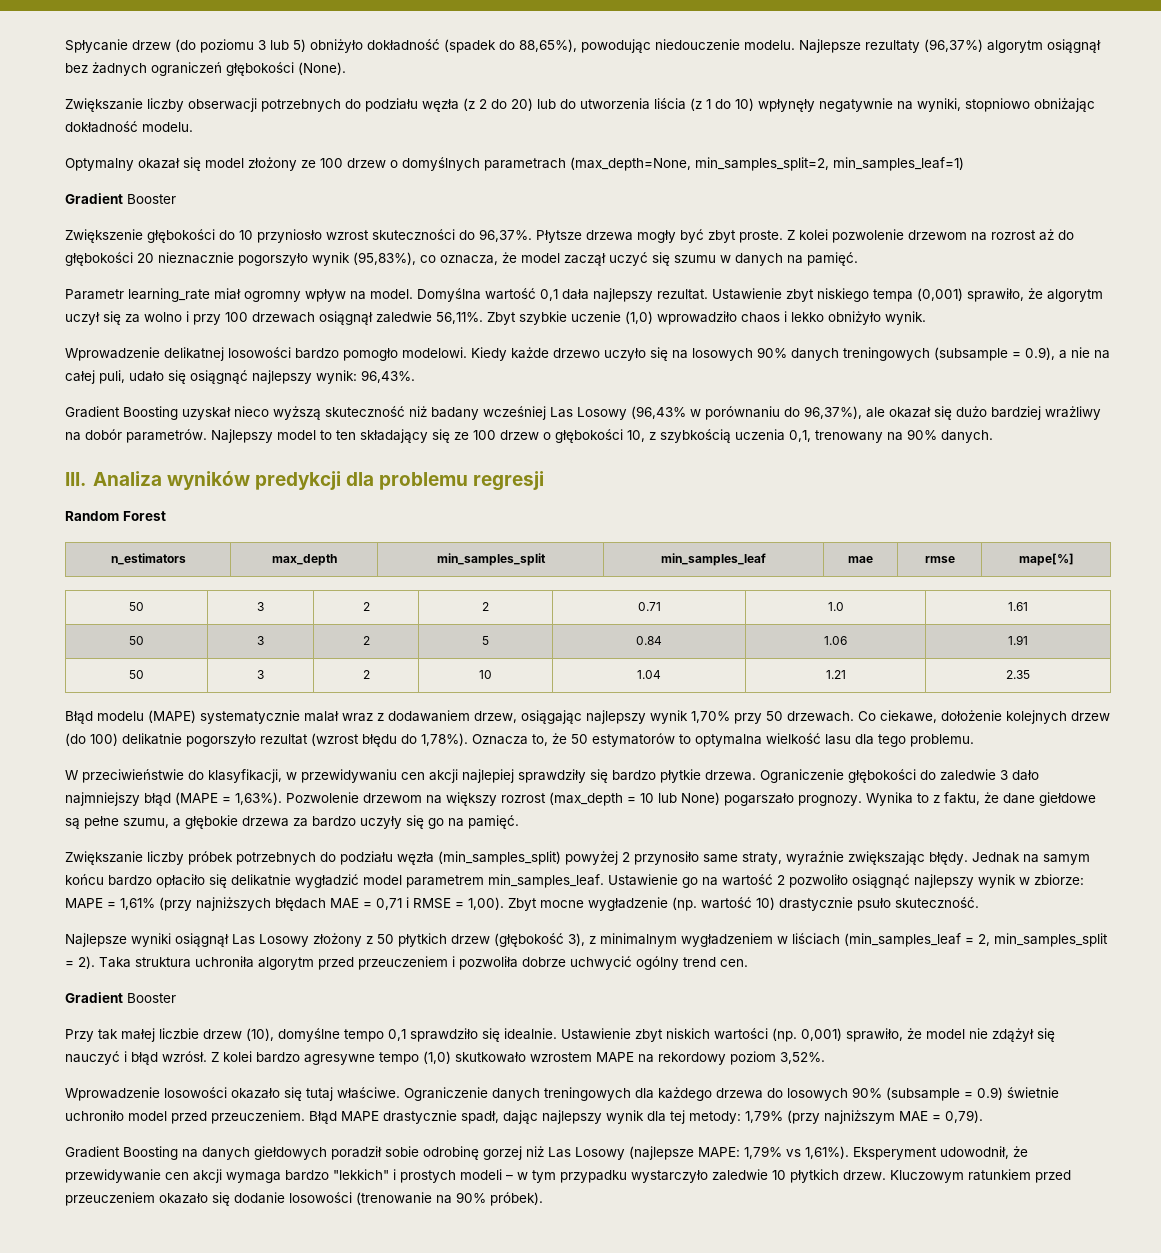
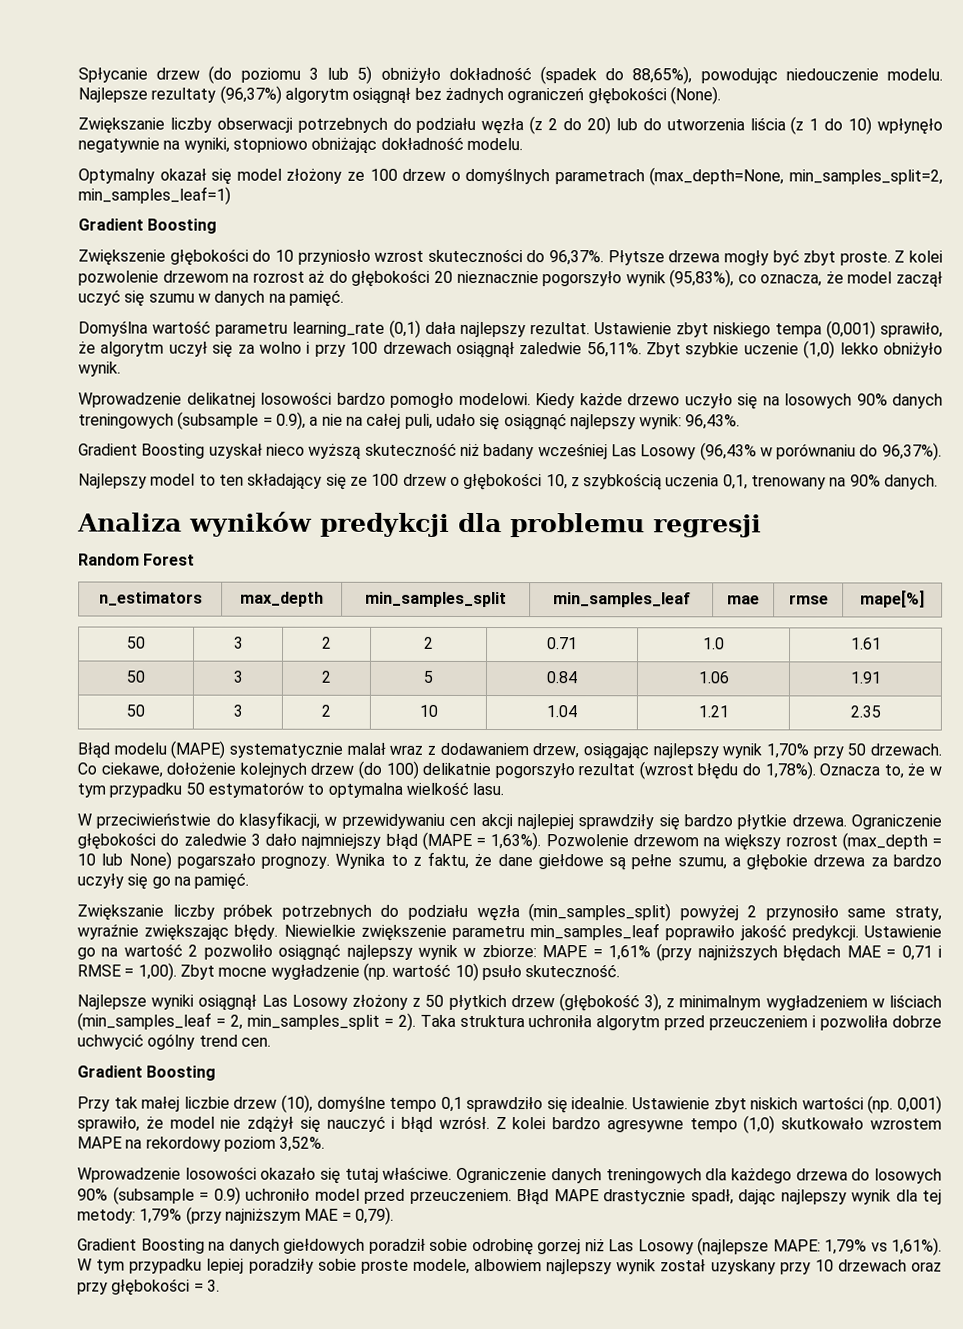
- Zwiększanie liczby obserwacji potrzebnych do podziału węzła (z 2 do 20) lub do utworzenia liścia (z 1 do 10) wpłynęły negatywnie na wyniki, stopniowo obniżając dokładność modelu.
+ Zwiększanie liczby obserwacji potrzebnych do podziału węzła (z 2 do 20) lub do utworzenia liścia (z 1 do 10) wpłynęło negatywnie na wyniki, stopniowo obniżając dokładność modelu.
  Optymalny okazał się model złożony ze 100 drzew o domyślnych parametrach (max_depth=None, min_samples_split=2, min_samples_leaf=1)
- Gradient Booster
+ Gradient Boosting
- Parametr learning_rate miał ogromny wpływ na model. Domyślna wartość 0,1 dała najlepszy rezultat.
+ Domyślna wartość parametru learning_rate (0,1) dała najlepszy rezultat.
- Zbyt szybkie uczenie (1,0) wprowadziło chaos i lekko obniżyło wynik.
+ Zbyt szybkie uczenie (1,0) lekko obniżyło wynik.
- Gradient Boosting uzyskał nieco wyższą skuteczność niż badany wcześniej Las Losowy (96,43% w porównaniu do 96,37%), ale okazał się dużo bardziej wrażliwy na dobór parametrów. Najlepszy model to ten składający się ze 100 drzew o głębokości 10, z szybkością uczenia 0,1, trenowany na 90% danych.
+ Gradient Boosting uzyskał nieco wyższą skuteczność niż badany wcześniej Las Losowy (96,43% w porównaniu do 96,37%).
+ Najlepszy model to ten składający się ze 100 drzew o głębokości 10, z szybkością uczenia 0,1, trenowany na 90% danych.
- III. Analiza wyników predykcji dla problemu regresji
+ Analiza wyników predykcji dla problemu regresji
- Oznacza to, że 50 estymatorów to optymalna wielkość lasu dla tego problemu.
+ Oznacza to, że w tym przypadku 50 estymatorów to optymalna wielkość lasu.
- Jednak na samym końcu bardzo opłaciło się delikatnie wygładzić model parametrem min_samples_leaf.
+ Niewielkie zwiększenie parametru min_samples_leaf poprawiło jakość predykcji.
- Zbyt mocne wygładzenie (np. wartość 10) drastycznie psuło skuteczność.
+ Zbyt mocne wygładzenie (np. wartość 10) psuło skuteczność.
  Taka struktura uchroniła algorytm przed przeuczeniem i pozwoliła dobrze uchwycić ogólny trend cen.
- Gradient Booster
+ Gradient Boosting
- Ograniczenie danych treningowych dla każdego drzewa do losowych 90% (subsample = 0.9) świetnie uchroniło model przed przeuczeniem.
+ Ograniczenie danych treningowych dla każdego drzewa do losowych 90% (subsample = 0.9) uchroniło model przed przeuczeniem.
- Eksperyment udowodnił, że przewidywanie cen akcji wymaga bardzo "lekkich" i prostych modeli – w tym przypadku wystarczyło zaledwie 10 płytkich drzew. Kluczowym ratunkiem przed przeuczeniem okazało się dodanie losowości (trenowanie na 90% próbek).
+ W tym przypadku lepiej poradziły sobie proste modele, albowiem najlepszy wynik został uzyskany przy 10 drzewach oraz przy głębokości = 3.

